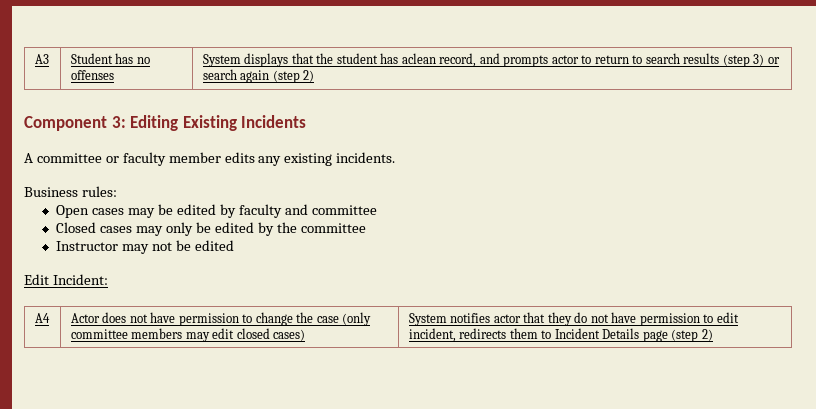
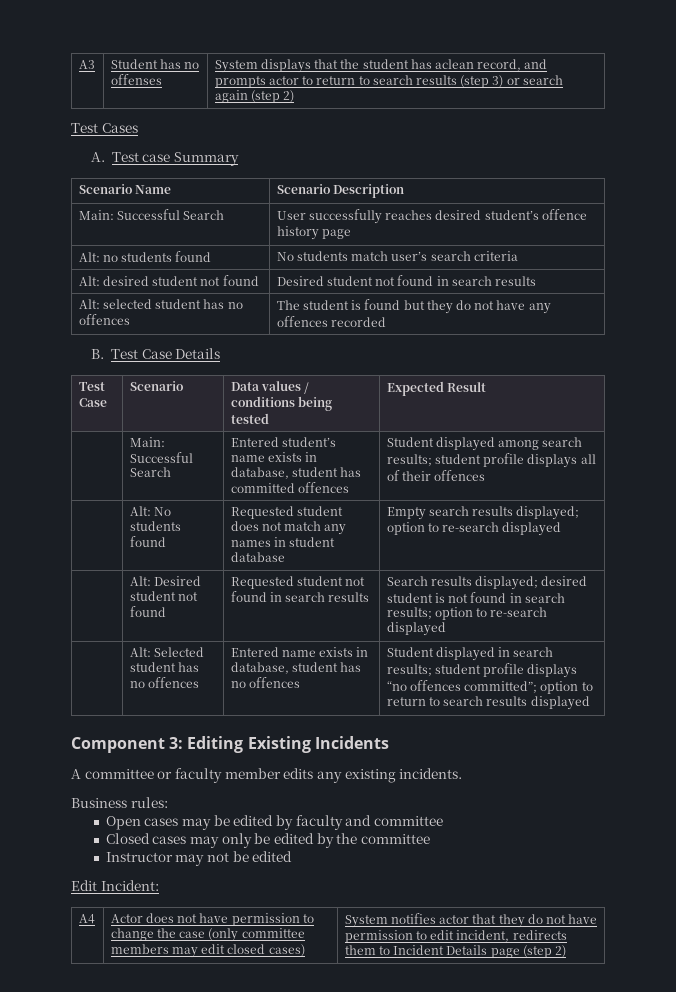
+ Test Cases
+ A. Test case Summary
+ Scenario Name | Scenario Description
+ Main: Successful Search | User successfully reaches desired student’s offence history page
+ Alt: no students found | No students match user’s search criteria
+ Alt: desired student not found | Desired student not found in search results
+ Alt: selected student has no offences | The student is found but they do not have any offences recorded
+ B. Test Case Details
+ Test Case | Scenario | Data values / conditions being tested | Expected Result
+ | Main: Successful Search | Entered student’s name exists in database, student has committed offences | Student displayed among search results; student profile displays all of their offences
+ | Alt: No students found | Requested student does not match any names in student database | Empty search results displayed; option to re-search displayed
+ | Alt: Desired student not found | Requested student not found in search results | Search results displayed; desired student is not found in search results; option to re-search displayed
+ | Alt: Selected student has no offences | Entered name exists in database, student has no offences | Student displayed in search results; student profile displays “no offences committed”; option to return to search results displayed

